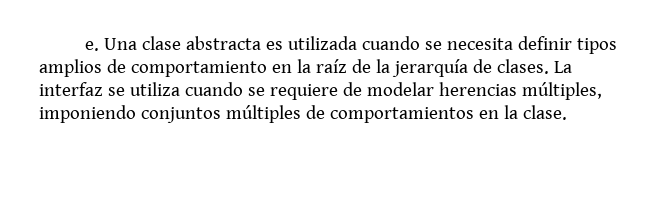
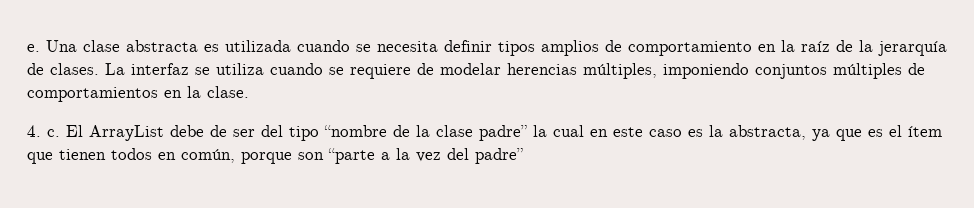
+ 4. c. El ArrayList debe de ser del tipo “nombre de la clase padre” la cual en este caso es la abstracta, ya que es el ítem que tienen todos en común, porque son “parte a la vez del padre”

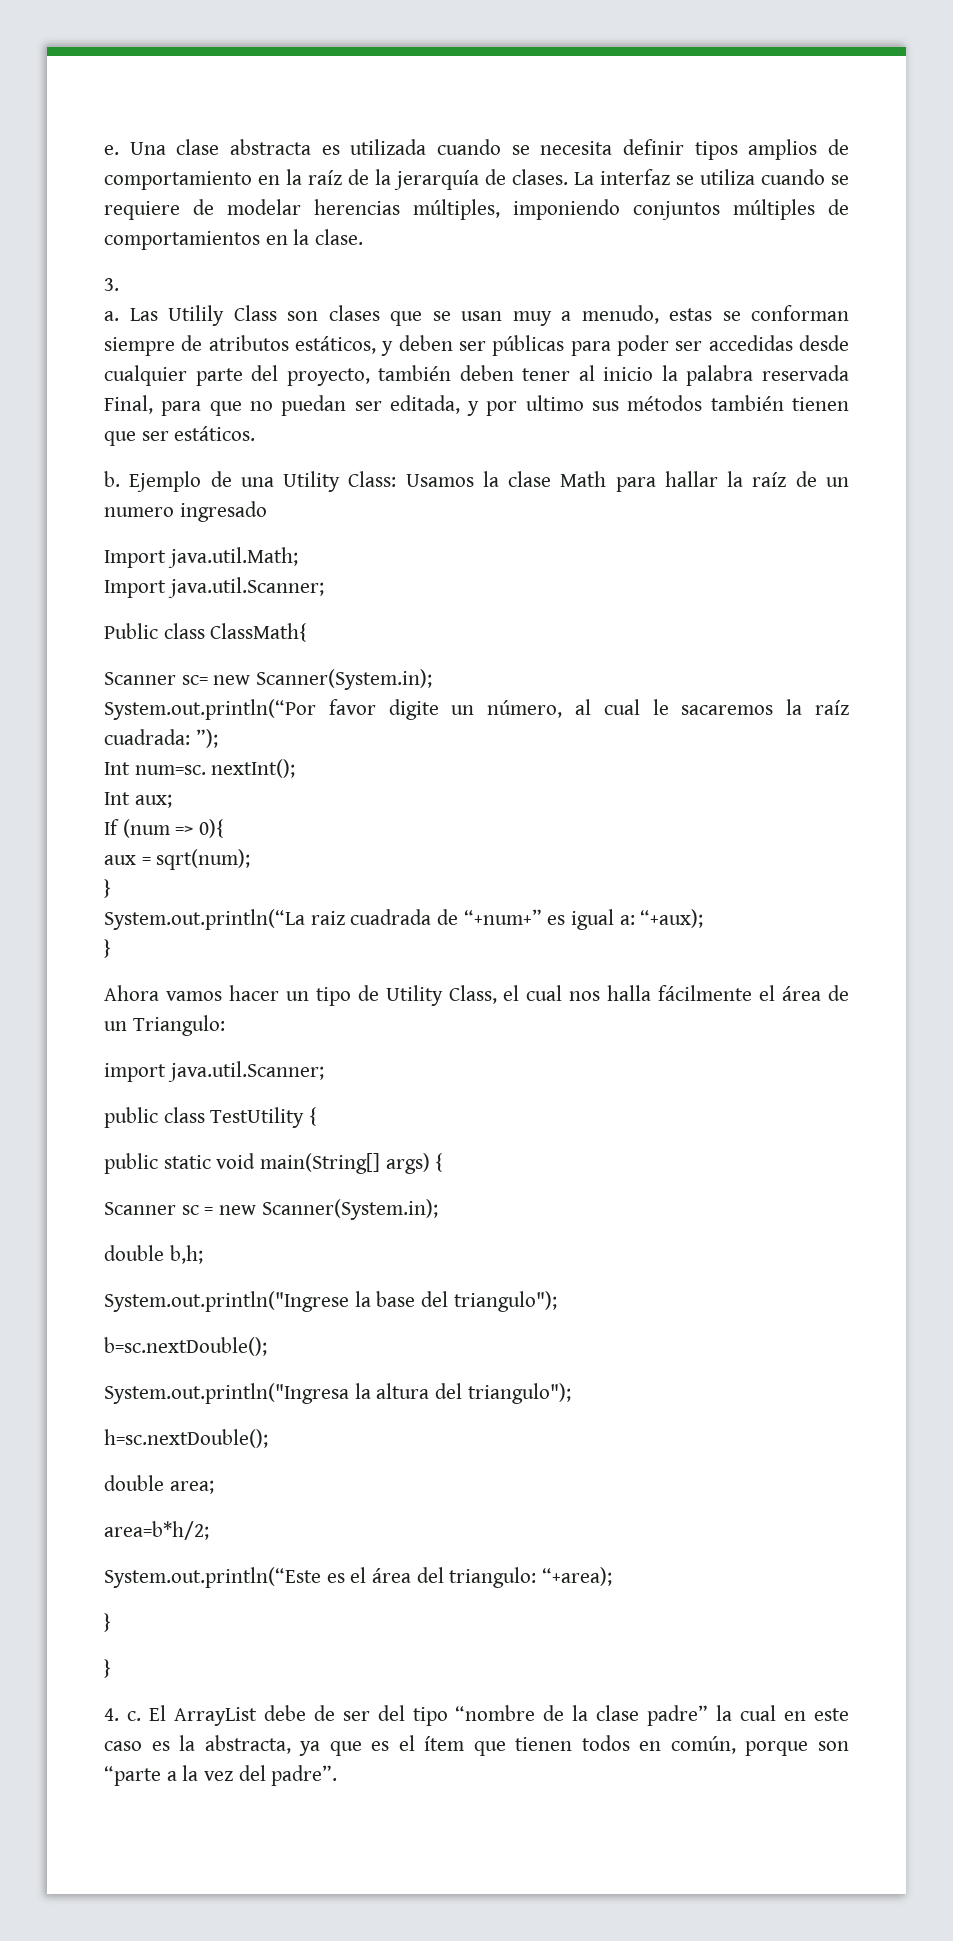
+ 3.
+ a. Las Utilily Class son clases que se usan muy a menudo, estas se conforman siempre de atributos estáticos, y deben ser públicas para poder ser accedidas desde cualquier parte del proyecto, también deben tener al inicio la palabra reservada Final, para que no puedan ser editada, y por ultimo sus métodos también tienen que ser estáticos.
+ b. Ejemplo de una Utility Class: Usamos la clase Math para hallar la raíz de un numero ingresado
+ Import java.util.Math;
+ Import java.util.Scanner;
+ Public class ClassMath{
+ Scanner sc= new Scanner(System.in);
+ System.out.println(“Por favor digite un número, al cual le sacaremos la raíz cuadrada: ”);
+ Int num=sc. nextInt();
+ Int aux;
+ If (num => 0){
+ aux = sqrt(num);
+ }
+ System.out.println(“La raiz cuadrada de “+num+” es igual a: “+aux);
+ }
+ Ahora vamos hacer un tipo de Utility Class, el cual nos halla fácilmente el área de un Triangulo:
+ import java.util.Scanner;
+ public class TestUtility {
+ public static void main(String[] args) {
+ Scanner sc = new Scanner(System.in);
+ double b,h;
+ System.out.println("Ingrese la base del triangulo");
+ b=sc.nextDouble();
+ System.out.println("Ingresa la altura del triangulo");
+ h=sc.nextDouble();
+ double area;
+ area=b*h/2;
+ System.out.println(“Este es el área del triangulo: “+area);
+ }
+ }
- El ArrayList debe de ser del tipo “nombre de la clase padre” la cual en este caso es la abstracta, ya que es el ítem que tienen todos en común, porque son “parte a la vez del padre”
+ El ArrayList debe de ser del tipo “nombre de la clase padre” la cual en este caso es la abstracta, ya que es el ítem que tienen todos en común, porque son “parte a la vez del padre”.

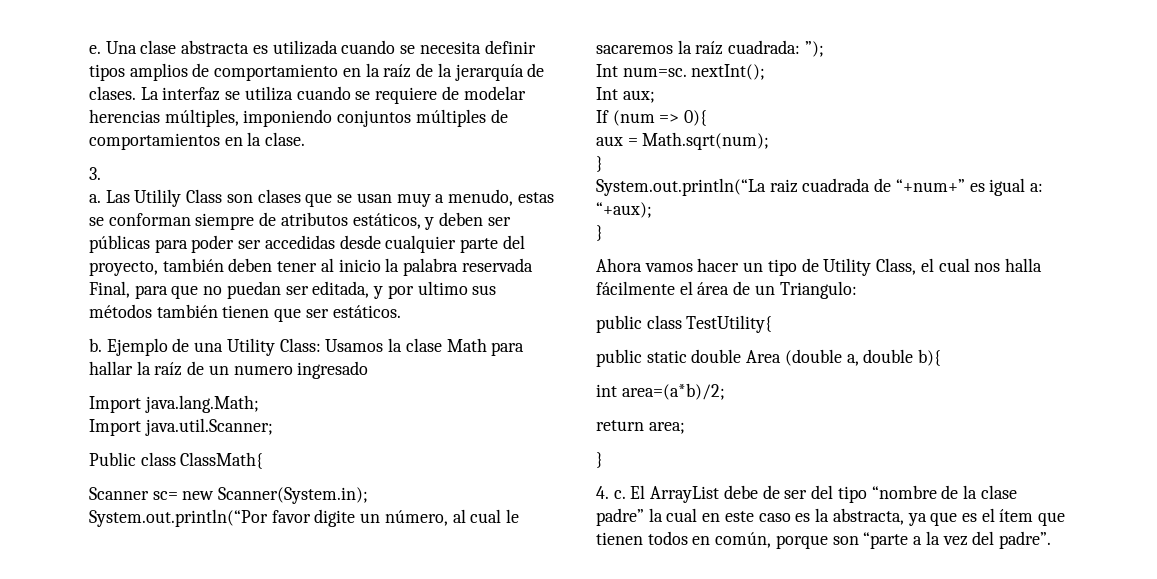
- Import java.util.Math;
+ Import java.lang.Math;
- aux = sqrt(num);
+ aux = Math.sqrt(num);
- import java.util.Scanner;
- public class TestUtility {
+ public class TestUtility{
- public static void main(String[] args) {
- Scanner sc = new Scanner(System.in);
- double b,h;
- System.out.println("Ingrese la base del triangulo");
- b=sc.nextDouble();
- System.out.println("Ingresa la altura del triangulo");
- h=sc.nextDouble();
- double area;
- area=b*h/2;
- System.out.println(“Este es el área del triangulo: “+area);
- }
+ public static double Area (double a, double b){
+ int area=(a*b)/2;
+ return area;

